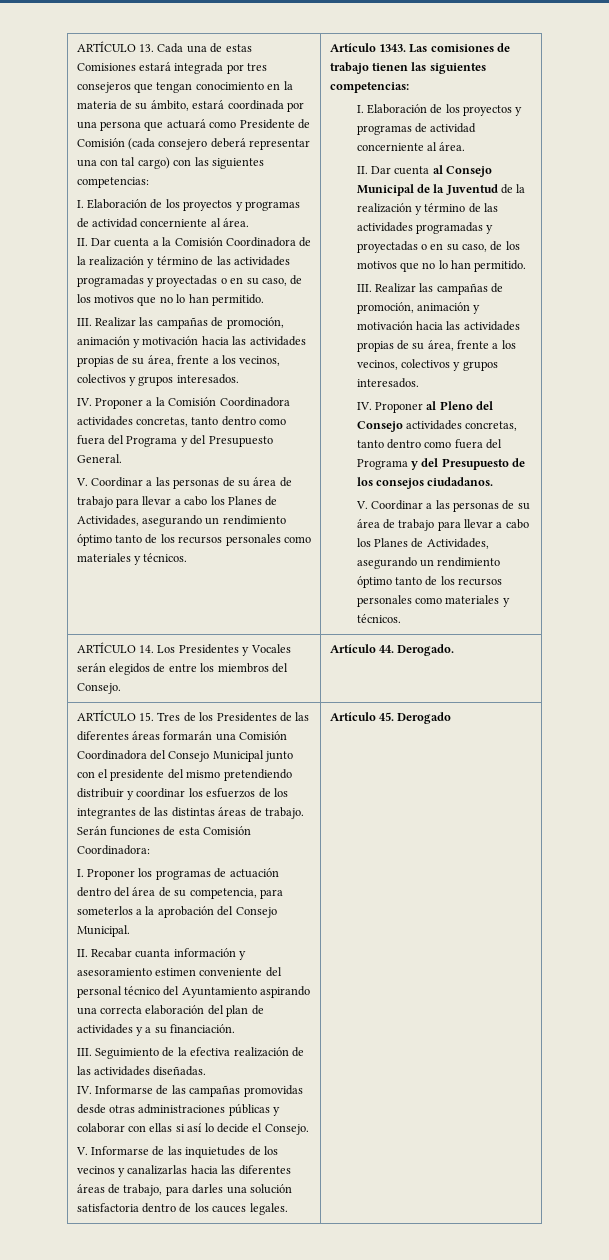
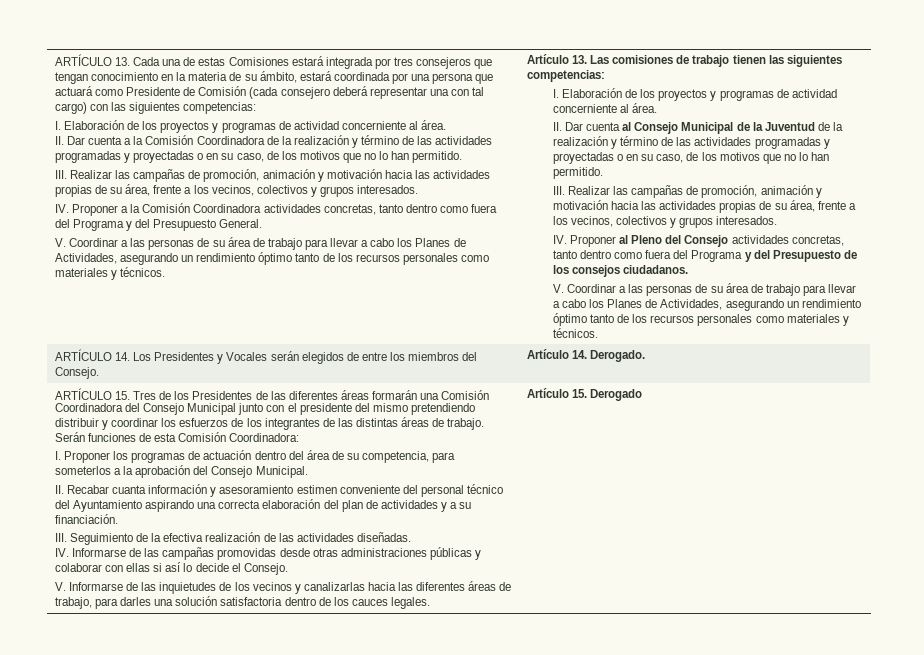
- Artículo 1343. Las comisiones de trabajo tienen las siguientes competencias:
+ Artículo 13. Las comisiones de trabajo tienen las siguientes competencias:
- ARTÍCULO 14. Los Presidentes y Vocales serán elegidos de entre los miembros del Consejo. | Artículo 44. Derogado.
+ ARTÍCULO 14. Los Presidentes y Vocales serán elegidos de entre los miembros del Consejo. | Artículo 14. Derogado.
- Artículo 45. Derogado
+ Artículo 15. Derogado

